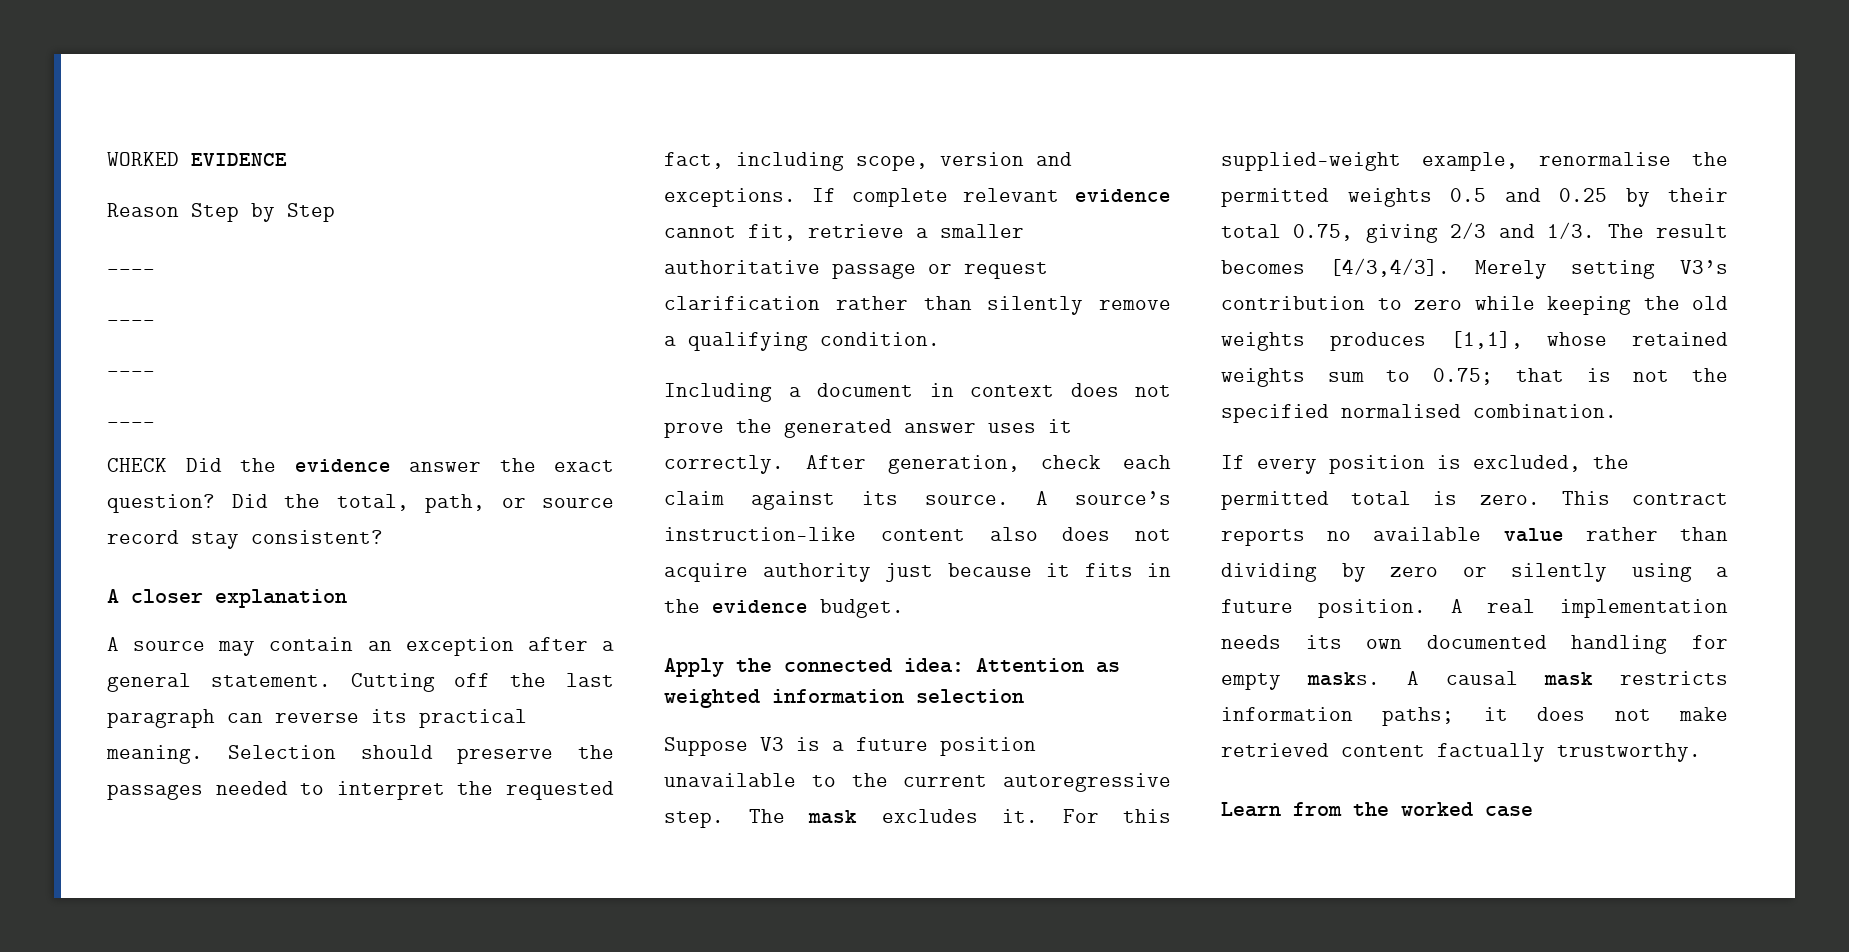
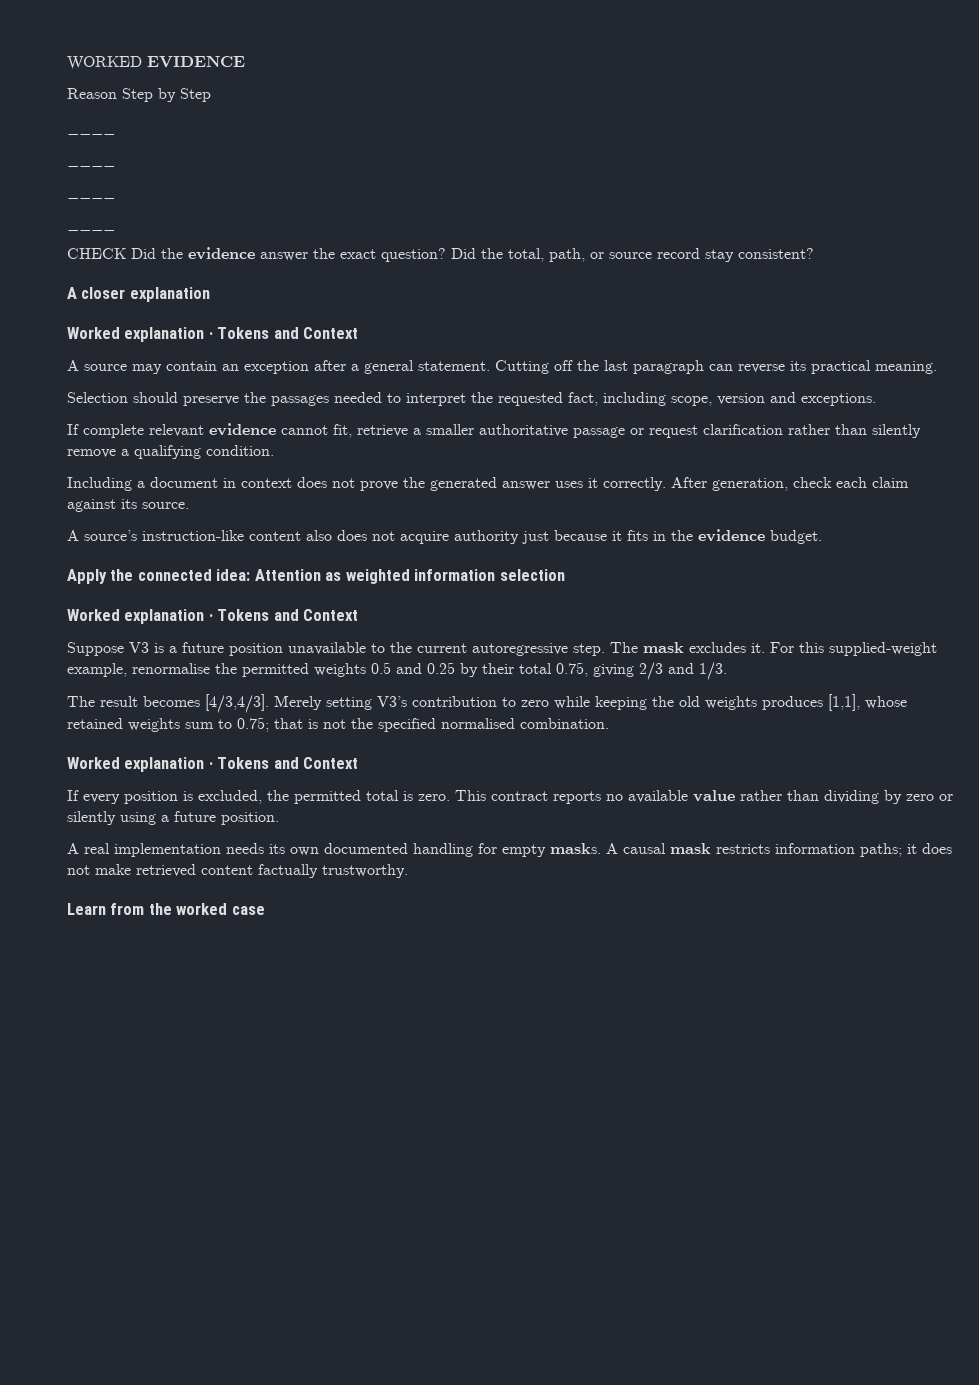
  A closer explanation
+ Worked explanation · Tokens and Context
- Cutting off the last paragraph can reverse its practical meaning. Selection should preserve the passages needed to interpret the requested fact, including scope, version and exceptions. If complete relevant evidence cannot fit, retrieve a smaller authoritative passage or request clarification rather than silently remove a qualifying condition.
+ Cutting off the last paragraph can reverse its practical meaning.
+ Selection should preserve the passages needed to interpret the requested fact, including scope, version and exceptions.
+ If complete relevant evidence cannot fit, retrieve a smaller authoritative passage or request clarification rather than silently remove a qualifying condition.
- After generation, check each claim against its source. A source’s instruction-like content also does not acquire authority just because it fits in the evidence budget.
+ After generation, check each claim against its source.
+ A source’s instruction-like content also does not acquire authority just because it fits in the evidence budget.
  Apply the connected idea: Attention as weighted information selection
+ Worked explanation · Tokens and Context
- For this supplied-weight example, renormalise the permitted weights 0.5 and 0.25 by their total 0.75, giving 2/3 and 1/3. The result becomes [4/3,4/3].
+ For this supplied-weight example, renormalise the permitted weights 0.5 and 0.25 by their total 0.75, giving 2/3 and 1/3.
+ The result becomes [4/3,4/3].
  Merely setting V3’s contribution to zero while keeping the old weights produces [1,1], whose retained weights sum to 0.75; that is not the specified normalised combination.
+ Worked explanation · Tokens and Context
- This contract reports no available value rather than dividing by zero or silently using a future position. A real implementation needs its own documented handling for empty masks.
+ This contract reports no available value rather than dividing by zero or silently using a future position.
+ A real implementation needs its own documented handling for empty masks.

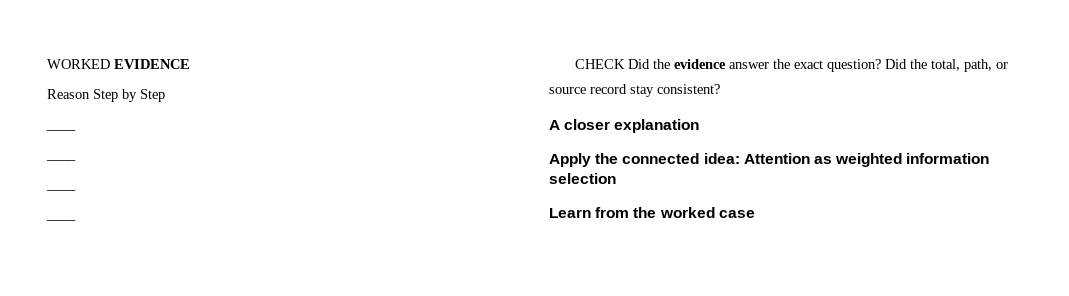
  A closer explanation
- Worked explanation · Tokens and Context
- A source may contain an exception after a general statement. Cutting off the last paragraph can reverse its practical meaning.
- Selection should preserve the passages needed to interpret the requested fact, including scope, version and exceptions.
- If complete relevant evidence cannot fit, retrieve a smaller authoritative passage or request clarification rather than silently remove a qualifying condition.
- Including a document in context does not prove the generated answer uses it correctly. After generation, check each claim against its source.
- A source’s instruction-like content also does not acquire authority just because it fits in the evidence budget.
  Apply the connected idea: Attention as weighted information selection
- Worked explanation · Tokens and Context
- Suppose V3 is a future position unavailable to the current autoregressive step. The mask excludes it. For this supplied-weight example, renormalise the permitted weights 0.5 and 0.25 by their total 0.75, giving 2/3 and 1/3.
- The result becomes [4/3,4/3]. Merely setting V3’s contribution to zero while keeping the old weights produces [1,1], whose retained weights sum to 0.75; that is not the specified normalised combination.
- Worked explanation · Tokens and Context
- If every position is excluded, the permitted total is zero. This contract reports no available value rather than dividing by zero or silently using a future position.
- A real implementation needs its own documented handling for empty masks. A causal mask restricts information paths; it does not make retrieved content factually trustworthy.

